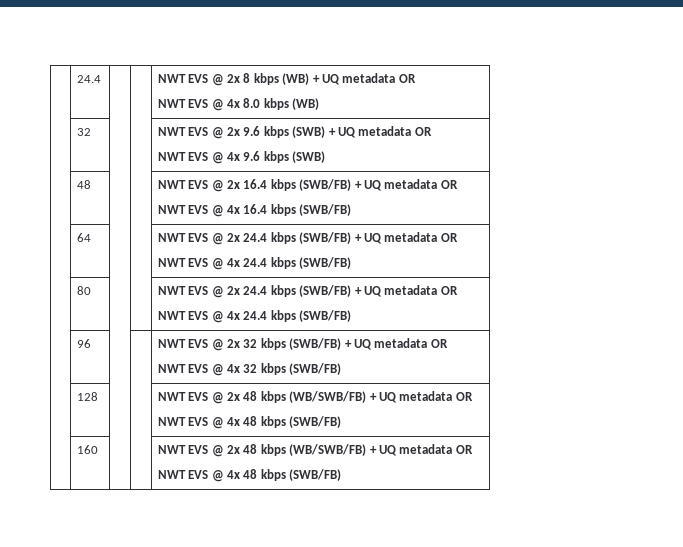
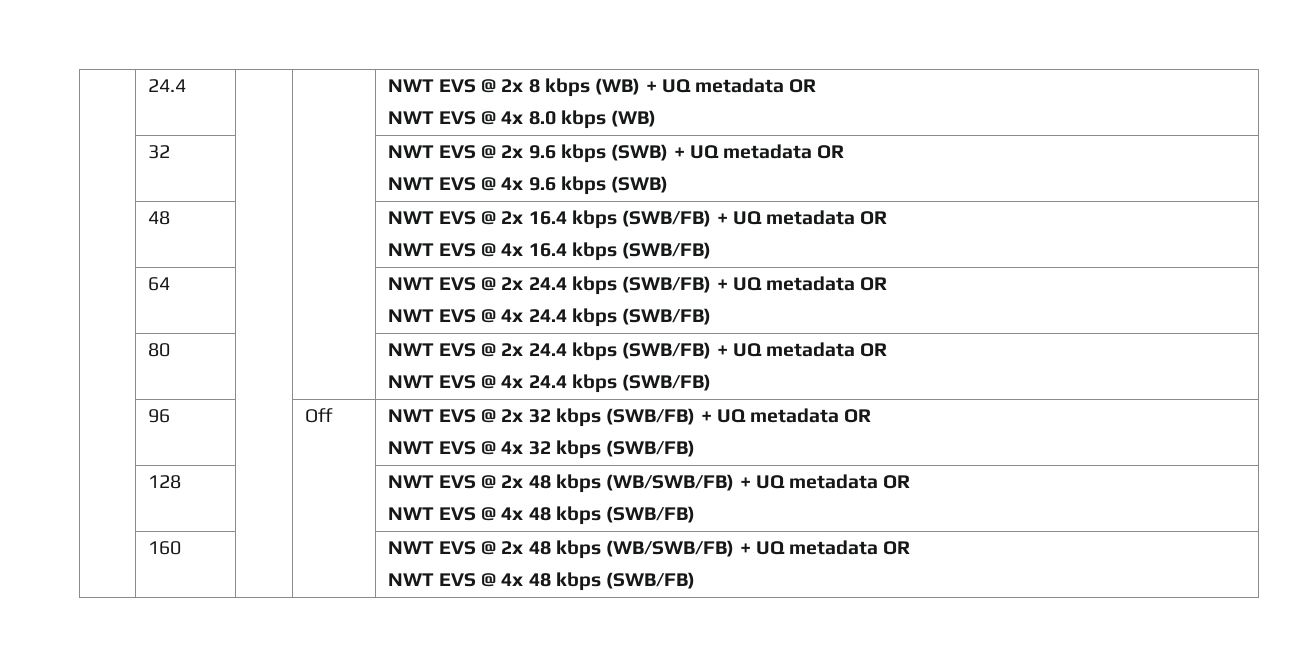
- | 96 | | | NWT EVS @ 2x 32 kbps (SWB/FB) + UQ metadata OR
+ | 96 | | Off | NWT EVS @ 2x 32 kbps (SWB/FB) + UQ metadata OR

